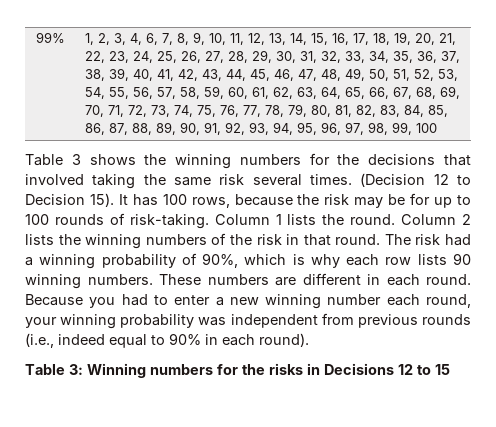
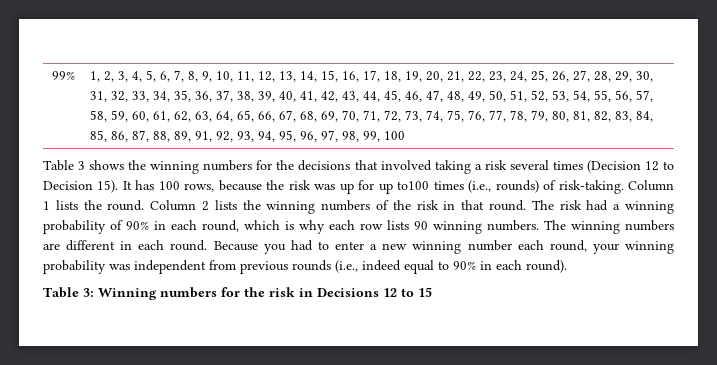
- 1, 2, 3, 4, 6, 7, 8, 9, 10, 11, 12, 13, 14, 15, 16, 17, 18, 19, 20, 21, 22, 23, 24, 25, 26, 27, 28, 29, 30, 31, 32, 33, 34, 35, 36, 37, 38, 39, 40, 41, 42, 43, 44, 45, 46, 47, 48, 49, 50, 51, 52, 53, 54, 55, 56, 57, 58, 59, 60, 61, 62, 63, 64, 65, 66, 67, 68, 69, 70, 71, 72, 73, 74, 75, 76, 77, 78, 79, 80, 81, 82, 83, 84, 85, 86, 87, 88, 89, 90, 91, 92, 93, 94, 95, 96, 97, 98, 99, 100
+ 1, 2, 3, 4, 5, 6, 7, 8, 9, 10, 11, 12, 13, 14, 15, 16, 17, 18, 19, 20, 21, 22, 23, 24, 25, 26, 27, 28, 29, 30, 31, 32, 33, 34, 35, 36, 37, 38, 39, 40, 41, 42, 43, 44, 45, 46, 47, 48, 49, 50, 51, 52, 53, 54, 55, 56, 57, 58, 59, 60, 61, 62, 63, 64, 65, 66, 67, 68, 69, 70, 71, 72, 73, 74, 75, 76, 77, 78, 79, 80, 81, 82, 83, 84, 85, 86, 87, 88, 89, 91, 92, 93, 94, 95, 96, 97, 98, 99, 100
- Table 3 shows the winning numbers for the decisions that involved taking the same risk several times. (Decision 12 to Decision 15).
+ Table 3 shows the winning numbers for the decisions that involved taking a risk several times (Decision 12 to Decision 15).
- It has 100 rows, because the risk may be for up to 100 rounds of risk-taking.
+ It has 100 rows, because the risk was up for up to100 times (i.e., rounds) of risk-taking.
- The risk had a winning probability of 90%, which is why each row lists 90 winning numbers.
+ The risk had a winning probability of 90% in each round, which is why each row lists 90 winning numbers.
- These numbers are different in each round.
+ The winning numbers are different in each round.
- Table 3: Winning numbers for the risks in Decisions 12 to 15
+ Table 3: Winning numbers for the risk in Decisions 12 to 15

